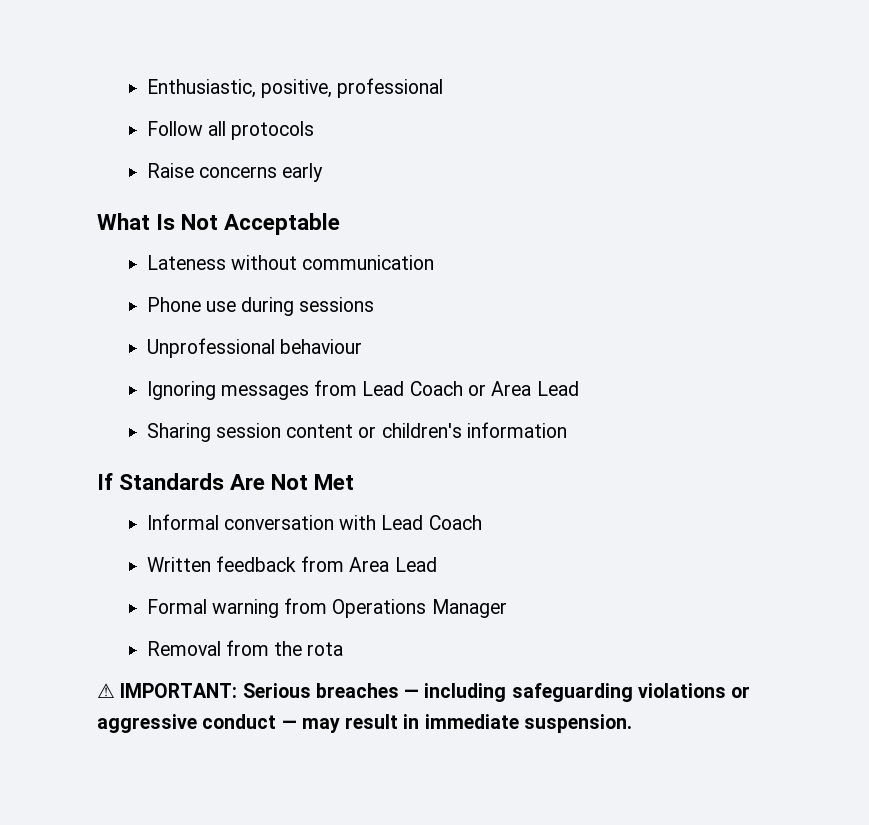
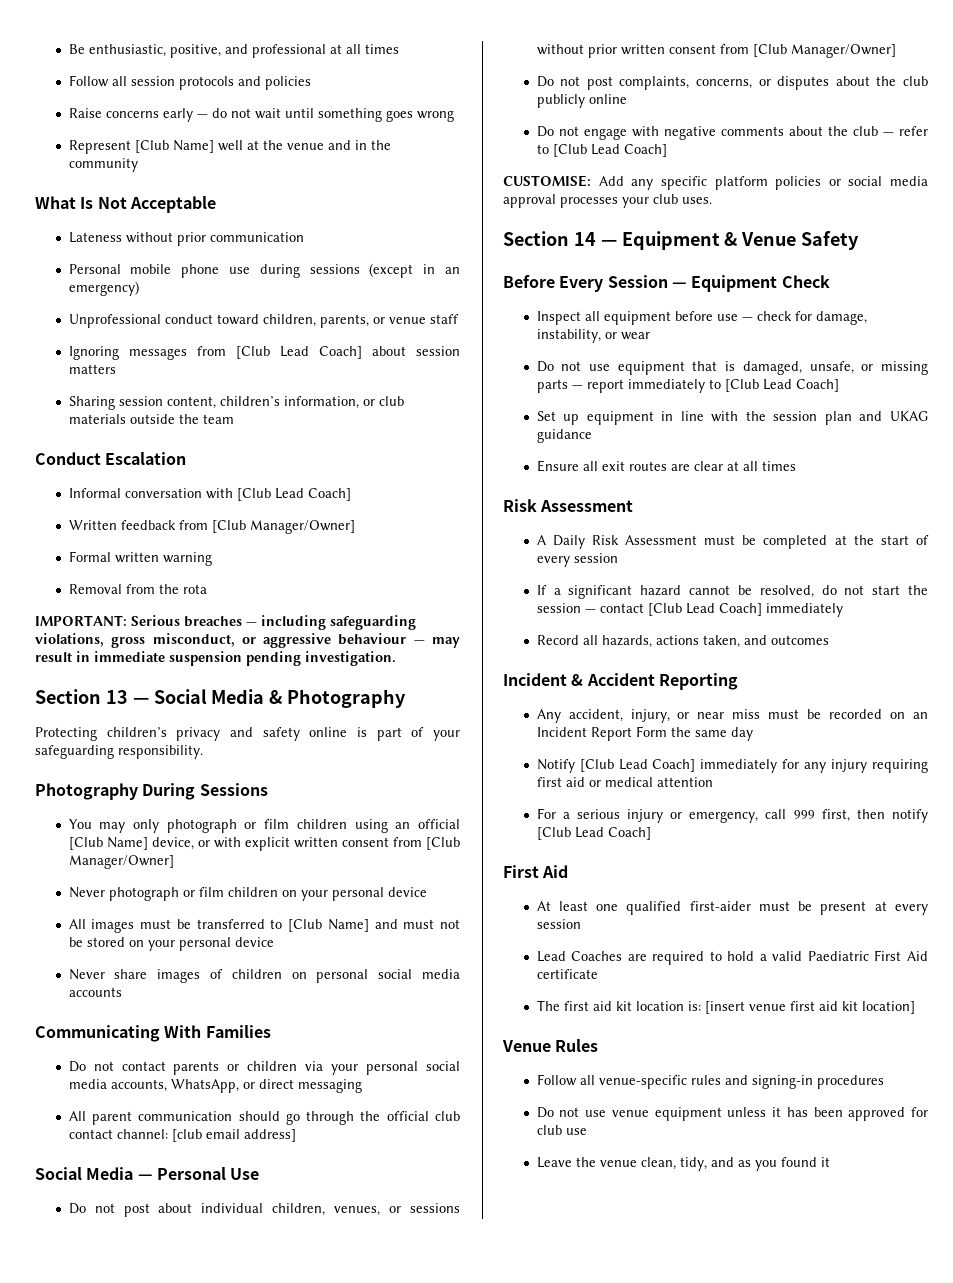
- Enthusiastic, positive, professional
- Follow all protocols
+ Be enthusiastic, positive, and professional at all times
+ Follow all session protocols and policies
- Raise concerns early
+ Raise concerns early — do not wait until something goes wrong
+ Represent [Club Name] well at the venue and in the community
- Lateness without communication
+ Lateness without prior communication
- Phone use during sessions
- Unprofessional behaviour
- Ignoring messages from Lead Coach or Area Lead
- Sharing session content or children's information
- If Standards Are Not Met
+ Personal mobile phone use during sessions (except in an emergency)
+ Unprofessional conduct toward children, parents, or venue staff
+ Ignoring messages from [Club Lead Coach] about session matters
+ Sharing session content, children’s information, or club materials outside the team
+ Conduct Escalation
- Informal conversation with Lead Coach
+ Informal conversation with [Club Lead Coach]
- Written feedback from Area Lead
+ Written feedback from [Club Manager/Owner]
- Formal warning from Operations Manager
+ Formal written warning
- ⚠ IMPORTANT: Serious breaches — including safeguarding violations or aggressive conduct — may result in immediate suspension.
+ IMPORTANT: Serious breaches — including safeguarding violations, gross misconduct, or aggressive behaviour — may result in immediate suspension pending investigation.
+ Section 13 — Social Media & Photography
+ Protecting children’s privacy and safety online is part of your safeguarding responsibility.
+ Photography During Sessions
+ You may only photograph or film children using an official [Club Name] device, or with explicit written consent from [Club Manager/Owner]
+ Never photograph or film children on your personal device
+ All images must be transferred to [Club Name] and must not be stored on your personal device
+ Never share images of children on personal social media accounts
+ Communicating With Families
+ Do not contact parents or children via your personal social media accounts, WhatsApp, or direct messaging
+ All parent communication should go through the official club contact channel: [club email address]
+ Social Media — Personal Use
+ Do not post about individual children, venues, or sessions without prior written consent from [Club Manager/Owner]
+ Do not post complaints, concerns, or disputes about the club publicly online
+ Do not engage with negative comments about the club — refer to [Club Lead Coach]
+ CUSTOMISE: Add any specific platform policies or social media approval processes your club uses.
+ Section 14 — Equipment & Venue Safety
+ Before Every Session — Equipment Check
+ Inspect all equipment before use — check for damage, instability, or wear
+ Do not use equipment that is damaged, unsafe, or missing parts — report immediately to [Club Lead Coach]
+ Set up equipment in line with the session plan and UKAG guidance
+ Ensure all exit routes are clear at all times
+ Risk Assessment
+ A Daily Risk Assessment must be completed at the start of every session
+ If a significant hazard cannot be resolved, do not start the session — contact [Club Lead Coach] immediately
+ Record all hazards, actions taken, and outcomes
+ Incident & Accident Reporting
+ Any accident, injury, or near miss must be recorded on an Incident Report Form the same day
+ Notify [Club Lead Coach] immediately for any injury requiring first aid or medical attention
+ For a serious injury or emergency, call 999 first, then notify [Club Lead Coach]
+ First Aid
+ At least one qualified first-aider must be present at every session
+ Lead Coaches are required to hold a valid Paediatric First Aid certificate
+ The first aid kit location is: [insert venue first aid kit location]
+ Venue Rules
+ Follow all venue-specific rules and signing-in procedures
+ Do not use venue equipment unless it has been approved for club use
+ Leave the venue clean, tidy, and as you found it

